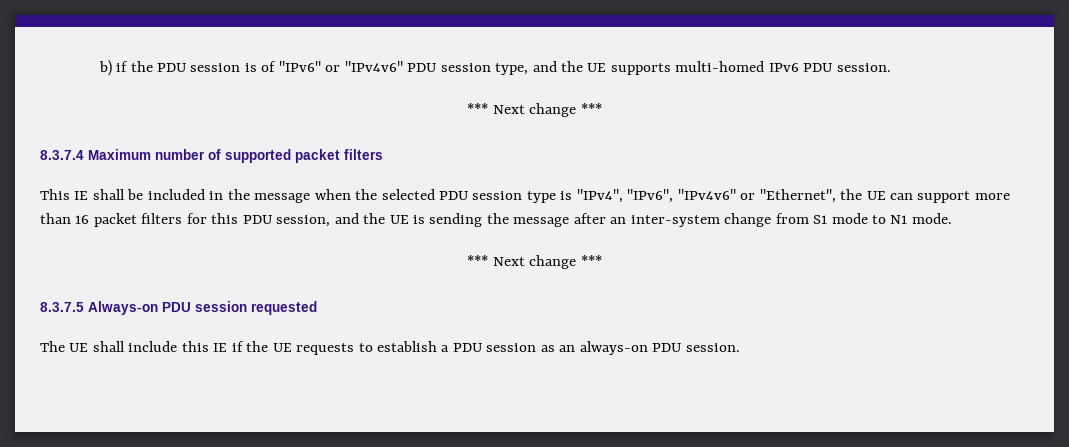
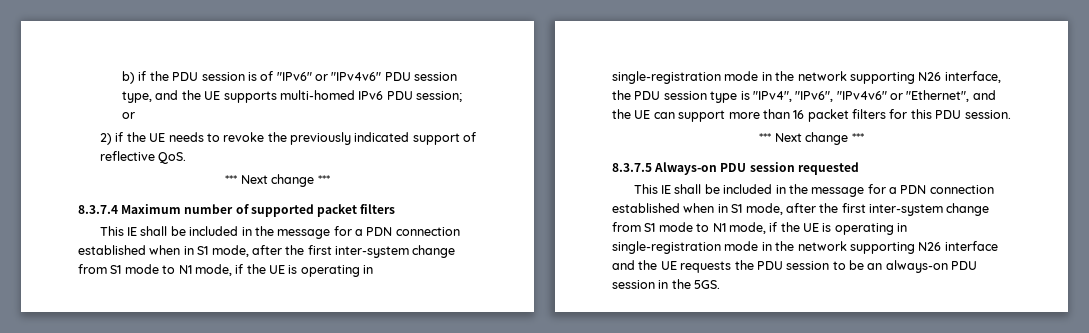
- b) if the PDU session is of "IPv6" or "IPv4v6" PDU session type, and the UE supports multi-homed IPv6 PDU session.
+ b) if the PDU session is of "IPv6" or "IPv4v6" PDU session type, and the UE supports multi-homed IPv6 PDU session; or
+ 2) if the UE needs to revoke the previously indicated support of reflective QoS.
- This IE shall be included in the message when the selected PDU session type is "IPv4", "IPv6", "IPv4v6" or "Ethernet", the UE can support more than 16 packet filters for this PDU session, and the UE is sending the message after an inter-system change from S1 mode to N1 mode.
+ This IE shall be included in the message for a PDN connection established when in S1 mode, after the first inter-system change from S1 mode to N1 mode, if the UE is operating in single-registration mode in the network supporting N26 interface, the PDU session type is "IPv4", "IPv6", "IPv4v6" or "Ethernet", and the UE can support more than 16 packet filters for this PDU session.
- The UE shall include this IE if the UE requests to establish a PDU session as an always-on PDU session.
+ This IE shall be included in the message for a PDN connection established when in S1 mode, after the first inter-system change from S1 mode to N1 mode, if the UE is operating in single-registration mode in the network supporting N26 interface and the UE requests the PDU session to be an always-on PDU session in the 5GS.

